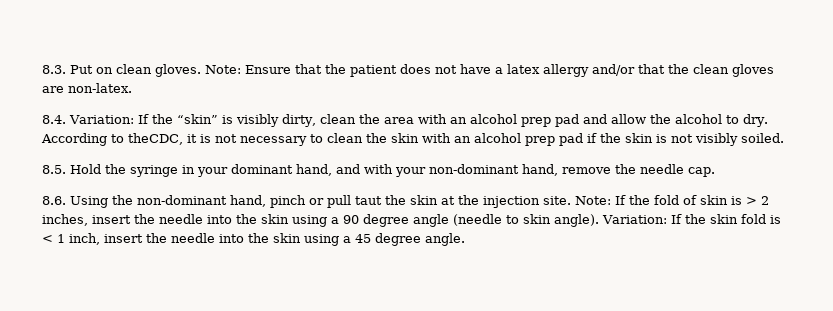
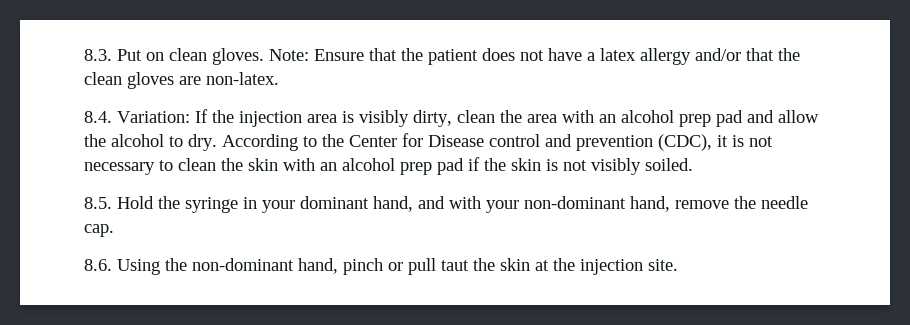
- 8.4. Variation: If the “skin” is visibly dirty, clean the area with an alcohol prep pad and allow the alcohol to dry.
+ 8.4. Variation: If the injection area is visibly dirty, clean the area with an alcohol prep pad and allow the alcohol to dry.
- According to theCDC, it is not necessary to clean the skin with an alcohol prep pad if the skin is not visibly soiled.
+ According to the Center for Disease control and prevention (CDC), it is not necessary to clean the skin with an alcohol prep pad if the skin is not visibly soiled.
- Note: If the fold of skin is > 2 inches, insert the needle into the skin using a 90 degree angle (needle to skin angle). Variation: If the skin fold is < 1 inch, insert the needle into the skin using a 45 degree angle.

